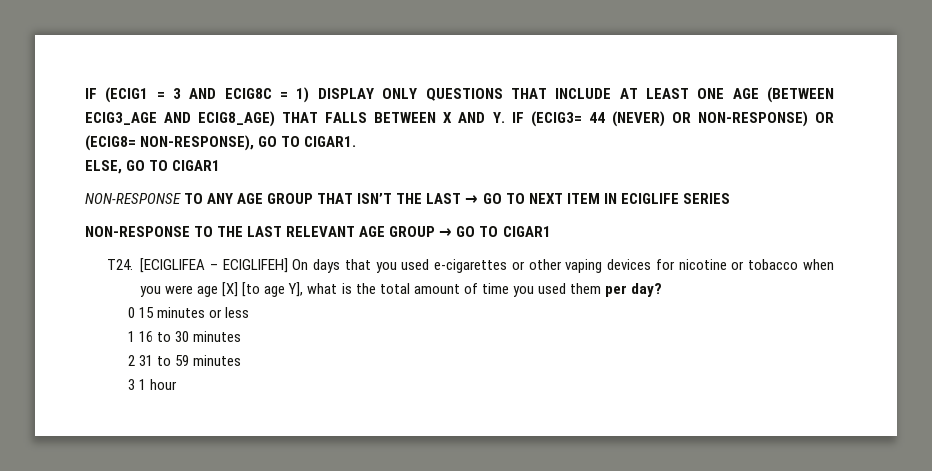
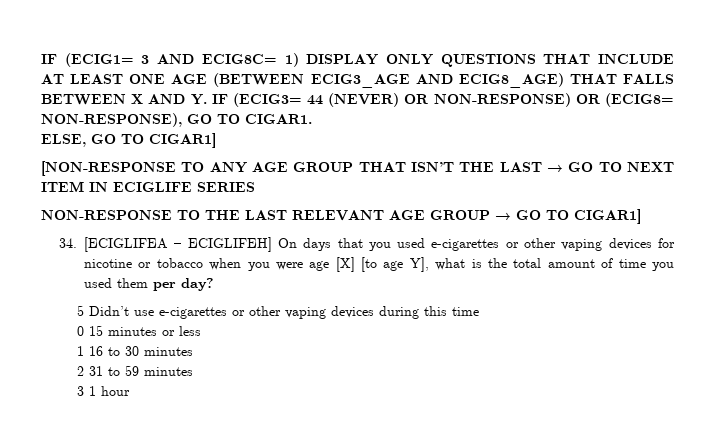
- IF (ECIG1 = 3 AND ECIG8C = 1) DISPLAY ONLY QUESTIONS THAT INCLUDE AT LEAST ONE AGE (BETWEEN ECIG3_AGE AND ECIG8_AGE) THAT FALLS BETWEEN X AND Y. IF (ECIG3= 44 (NEVER) OR NON-RESPONSE) OR (ECIG8= NON-RESPONSE), GO TO CIGAR1.
+ IF (ECIG1= 3 AND ECIG8C= 1) DISPLAY ONLY QUESTIONS THAT INCLUDE AT LEAST ONE AGE (BETWEEN ECIG3_AGE AND ECIG8_AGE) THAT FALLS BETWEEN X AND Y. IF (ECIG3= 44 (NEVER) OR NON-RESPONSE) OR (ECIG8= NON-RESPONSE), GO TO CIGAR1.
- ELSE, GO TO CIGAR1
- NON-RESPONSE TO ANY AGE GROUP THAT ISN’T THE LAST → GO TO NEXT ITEM IN ECIGLIFE SERIES
+ ELSE, GO TO CIGAR1]
+ [NON-RESPONSE TO ANY AGE GROUP THAT ISN’T THE LAST → GO TO NEXT ITEM IN ECIGLIFE SERIES
- NON-RESPONSE TO THE LAST RELEVANT AGE GROUP → GO TO CIGAR1
- T24. [ECIGLIFEA – ECIGLIFEH] On days that you used e-cigarettes or other vaping devices for nicotine or tobacco when you were age [X] [to age Y], what is the total amount of time you used them per day?
+ NON-RESPONSE TO THE LAST RELEVANT AGE GROUP → GO TO CIGAR1]
+ 34. [ECIGLIFEA – ECIGLIFEH] On days that you used e-cigarettes or other vaping devices for nicotine or tobacco when you were age [X] [to age Y], what is the total amount of time you used them per day?
+ 5 Didn’t use e-cigarettes or other vaping devices during this time

